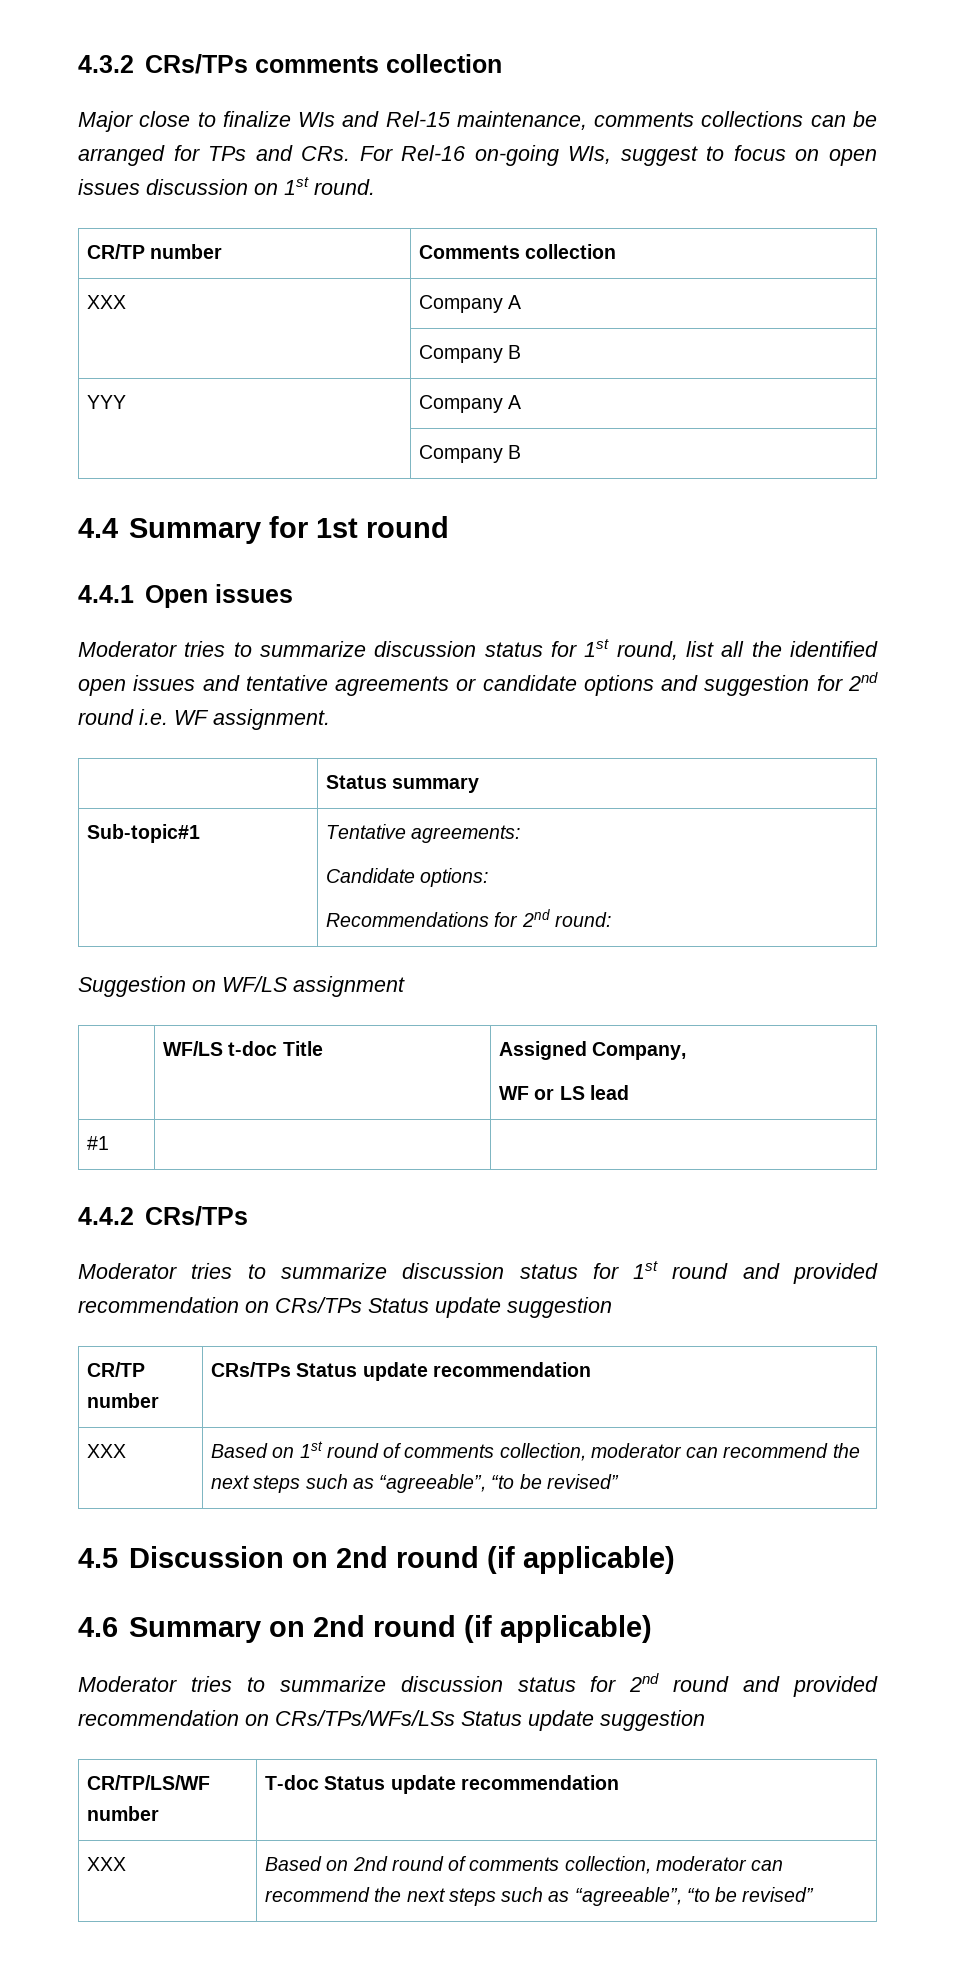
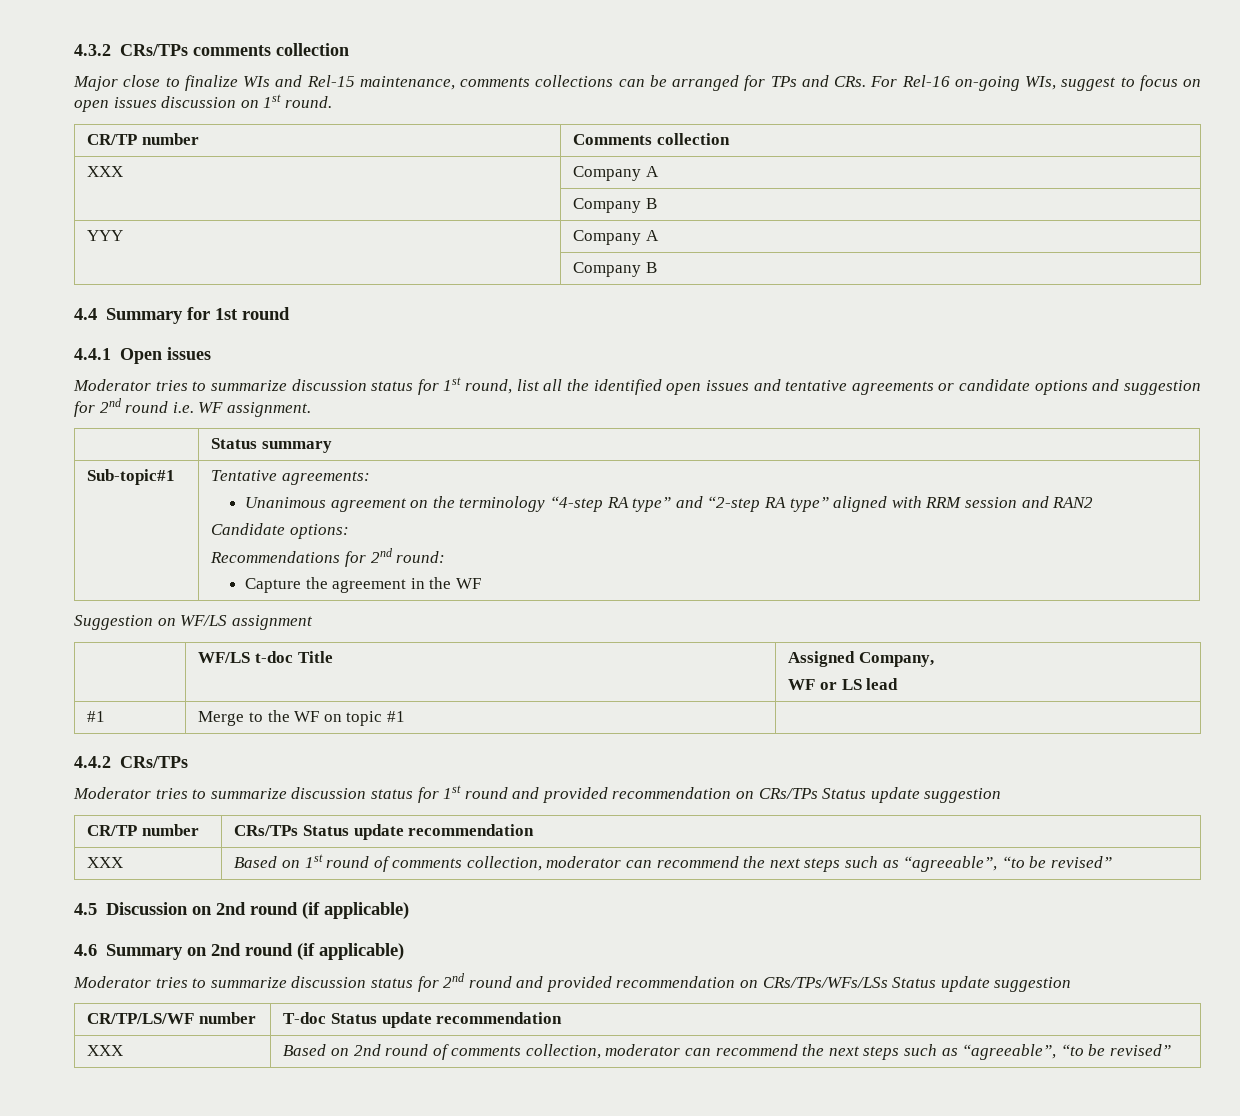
  Sub-topic#1 | Tentative agreements:
+ Unanimous agreement on the terminology “4-step RA type” and “2-step RA type” aligned with RRM session and RAN2
  Candidate options:
  Recommendations for 2nd round:
+ Capture the agreement in the WF
- #1 | |
+ #1 | Merge to the WF on topic #1 |

